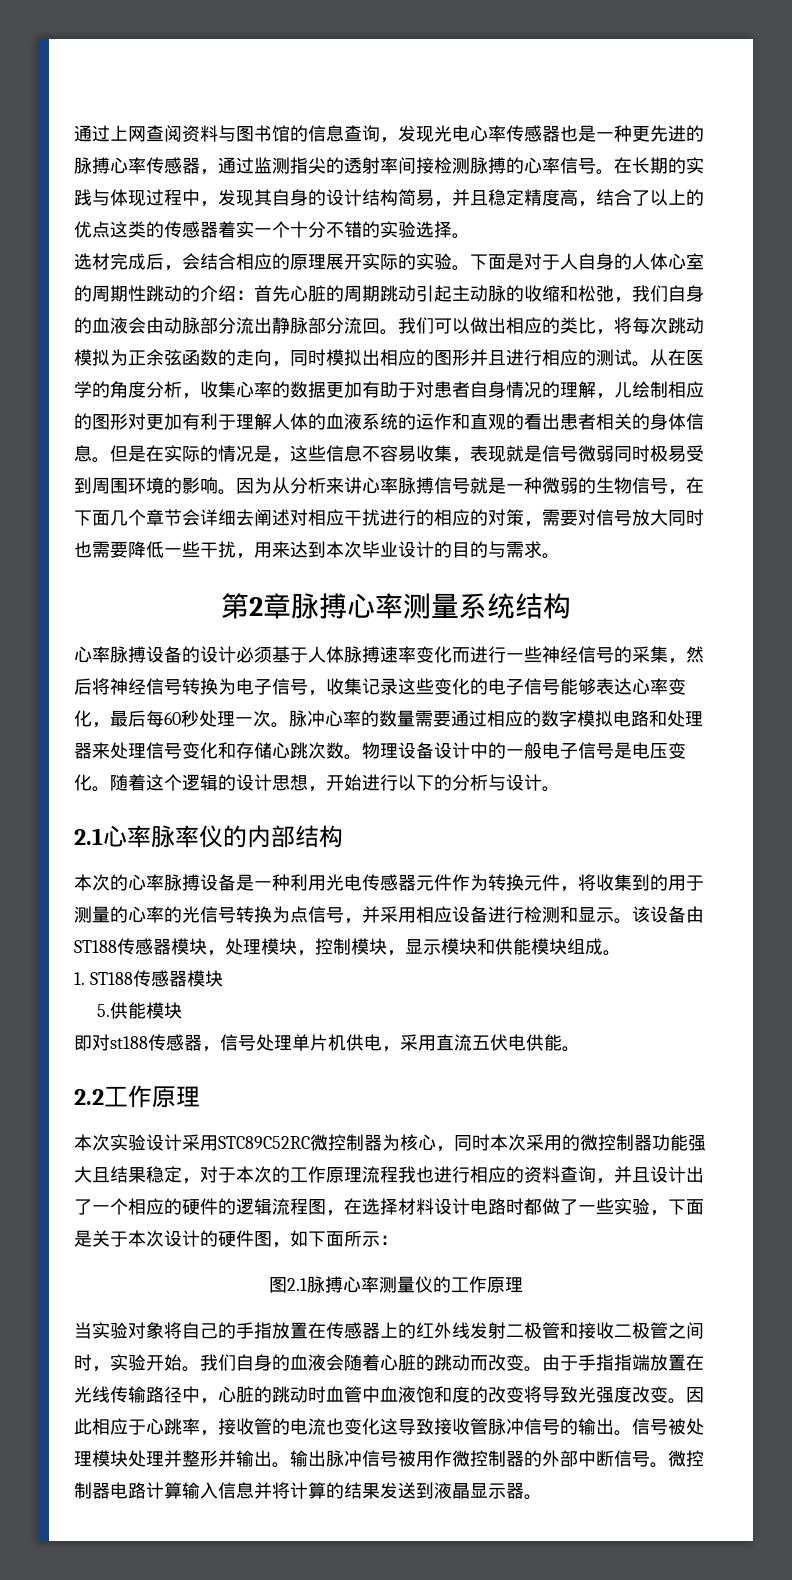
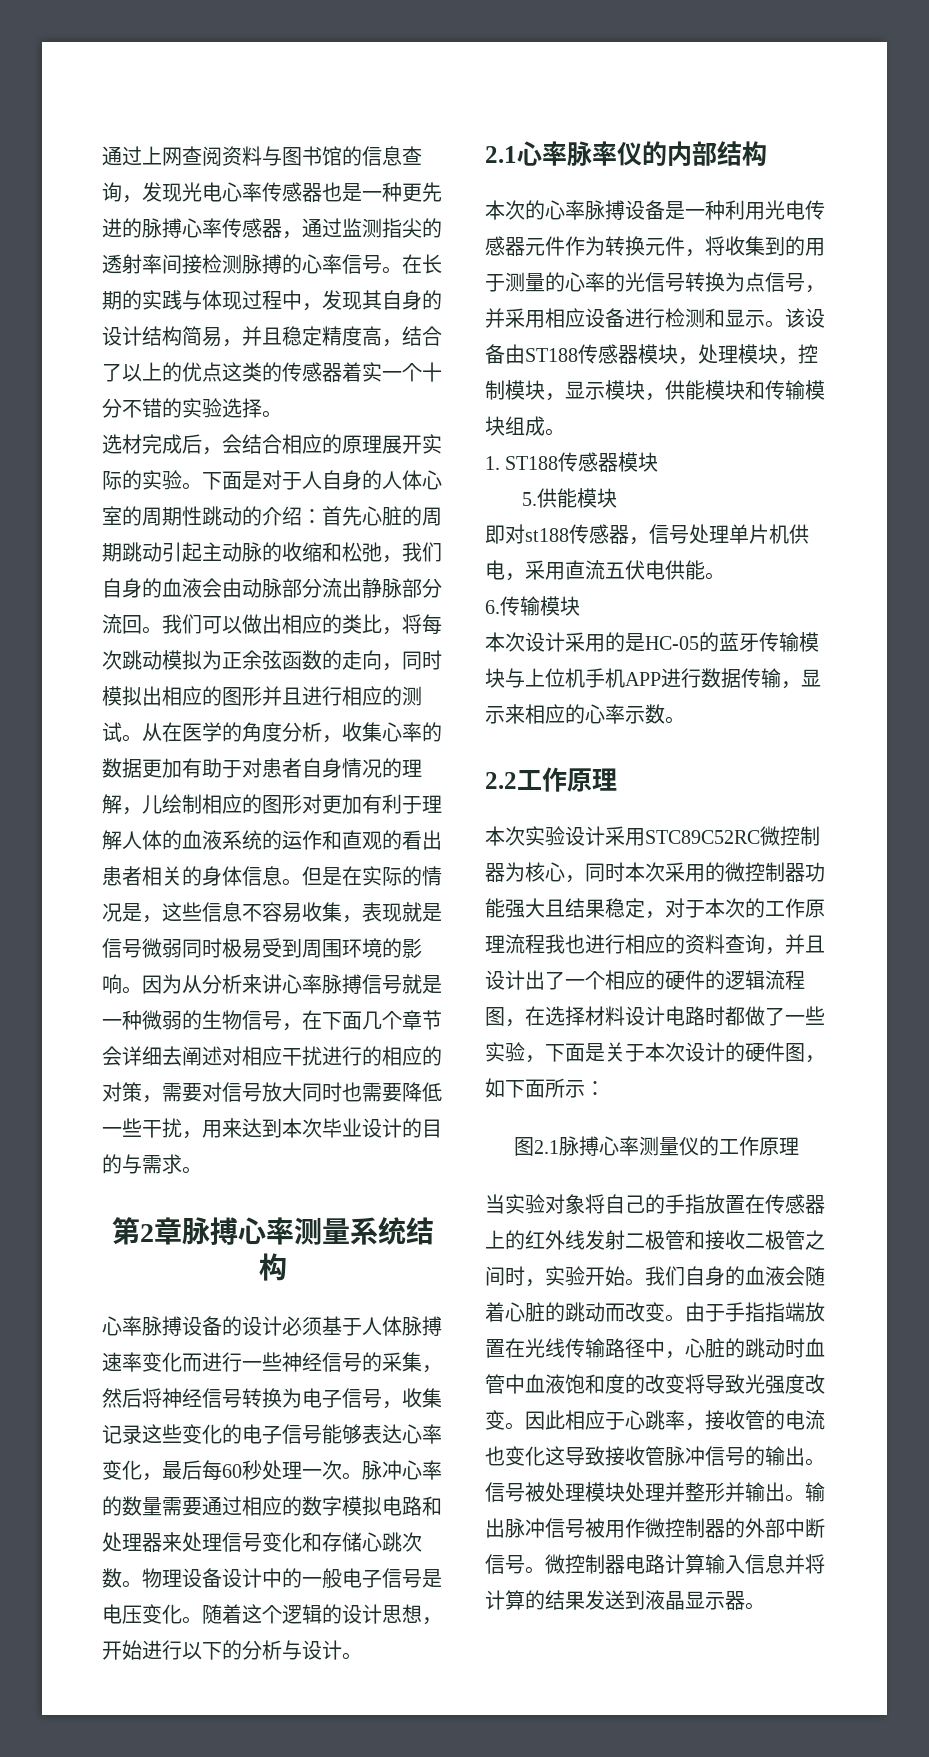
- 该设备由ST188传感器模块，处理模块，控制模块，显示模块和供能模块组成。
+ 该设备由ST188传感器模块，处理模块，控制模块，显示模块，供能模块和传输模块组成。
+ 6.传输模块
+ 本次设计采用的是HC-05的蓝牙传输模块与上位机手机APP进行数据传输，显示来相应的心率示数。

